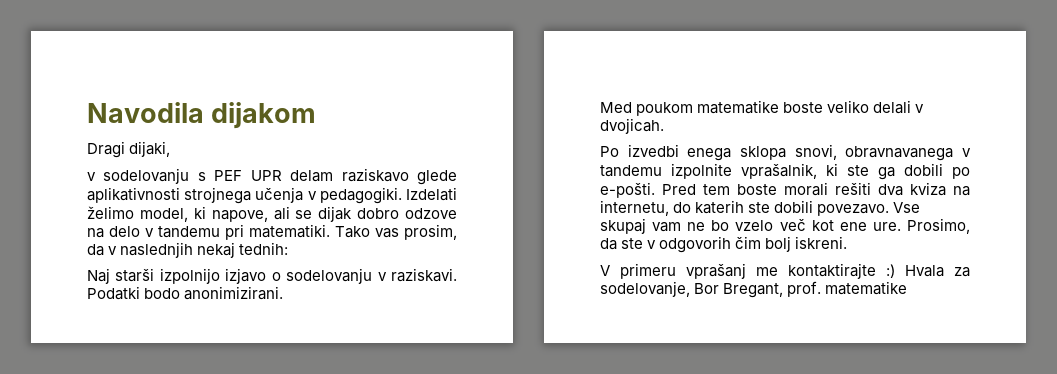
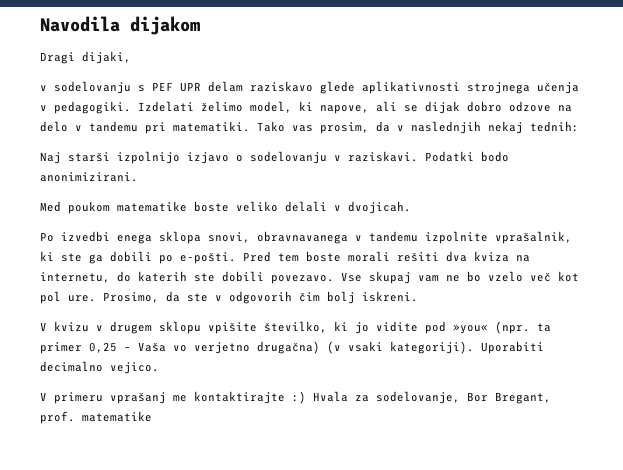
- Vse skupaj vam ne bo vzelo več kot ene ure.
+ Vse skupaj vam ne bo vzelo več kot pol ure.
+ V kvizu v drugem sklopu vpišite številko, ki jo vidite pod »you« (npr. ta primer 0,25 – Vaša vo verjetno drugačna) (v vsaki kategoriji). Uporabiti decimalno vejico.

